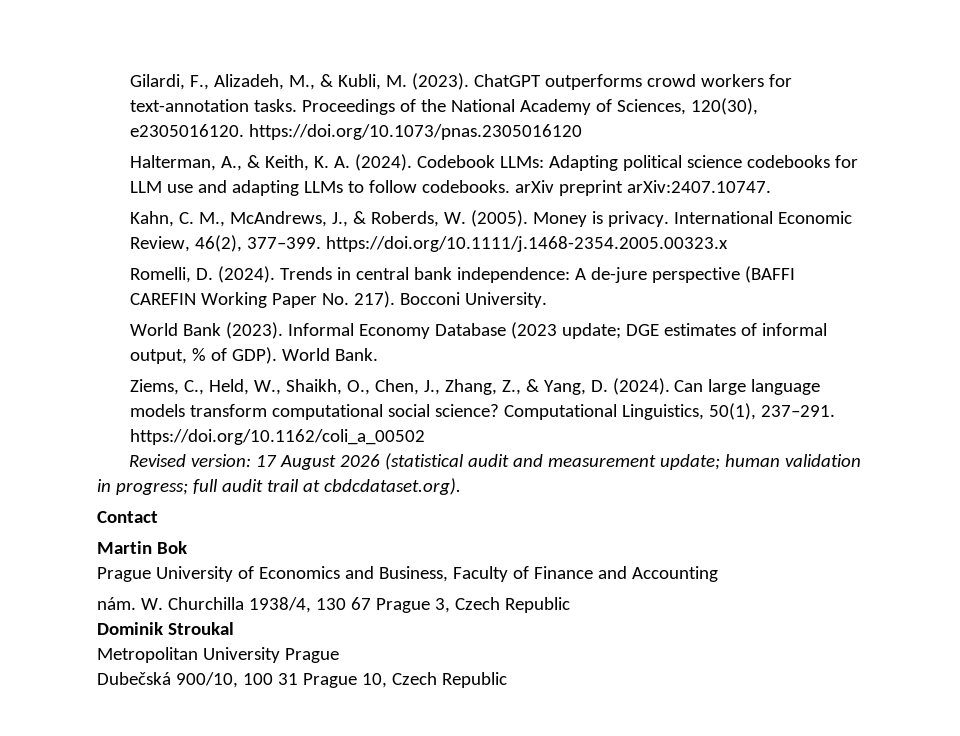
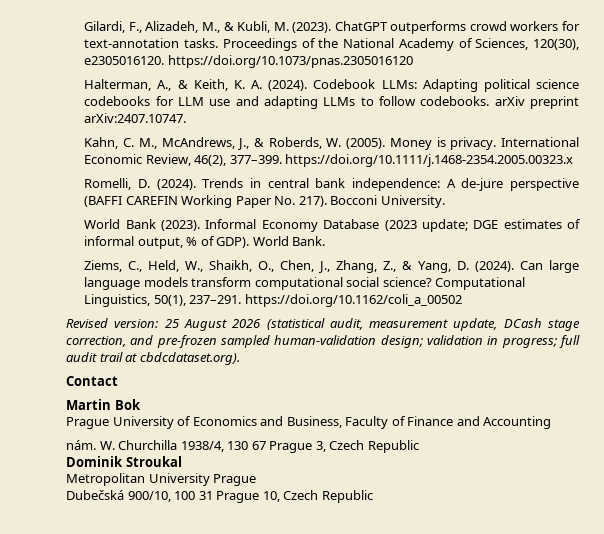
- Revised version: 17 August 2026 (statistical audit and measurement update; human validation in progress; full audit trail at cbdcdataset.org).
+ Revised version: 25 August 2026 (statistical audit, measurement update, DCash stage correction, and pre-frozen sampled human-validation design; validation in progress; full audit trail at cbdcdataset.org).

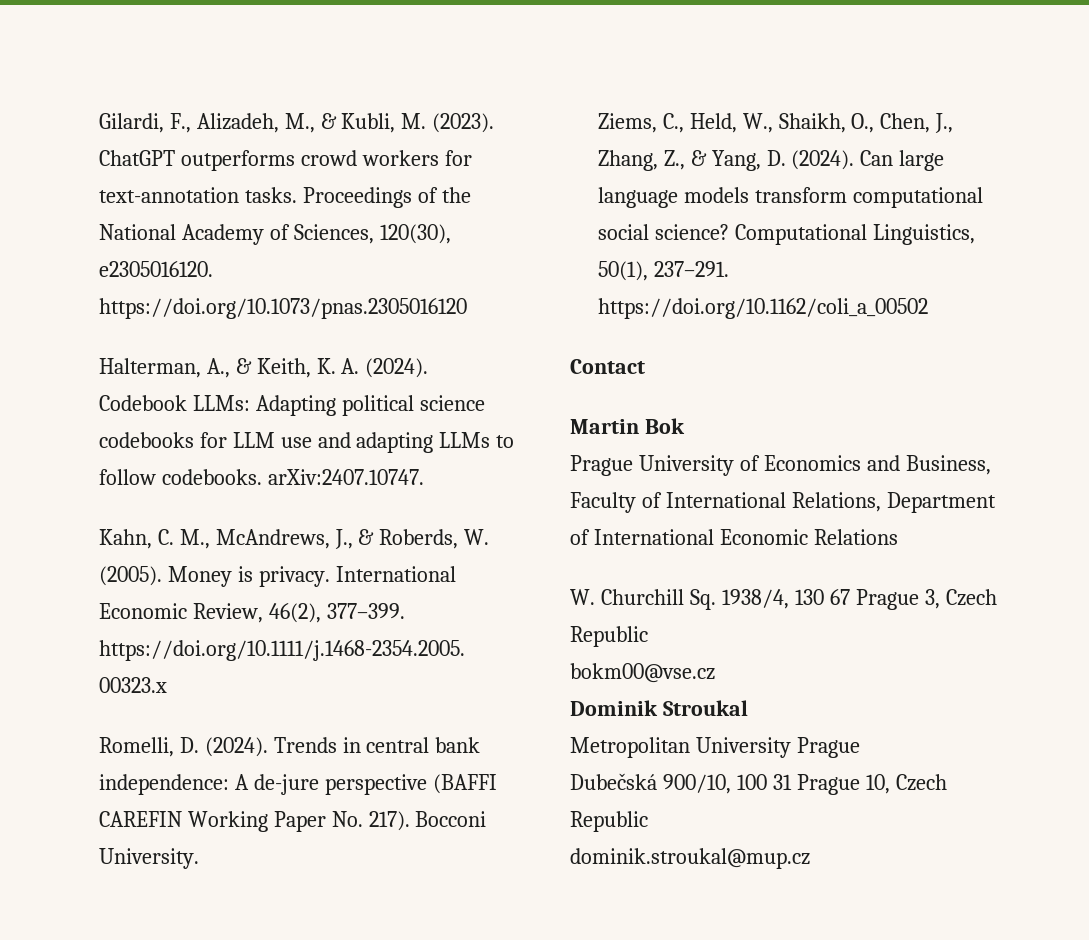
- Codebook LLMs: Adapting political science codebooks for LLM use and adapting LLMs to follow codebooks. arXiv preprint arXiv:2407.10747.
+ Codebook LLMs: Adapting political science codebooks for LLM use and adapting LLMs to follow codebooks. arXiv:2407.10747.
- World Bank (2023). Informal Economy Database (2023 update; DGE estimates of informal output, % of GDP). World Bank.
- Revised version: 25 August 2026 (statistical audit, measurement update, DCash stage correction, and pre-frozen sampled human-validation design; validation in progress; full audit trail at cbdcdataset.org).
- Prague University of Economics and Business, Faculty of Finance and Accounting
- nám. W. Churchilla 1938/4, 130 67 Prague 3, Czech Republic
+ Prague University of Economics and Business, Faculty of International Relations, Department of International Economic Relations
+ W. Churchill Sq. 1938/4, 130 67 Prague 3, Czech Republic
+ bokm00@vse.cz
+ dominik.stroukal@mup.cz

